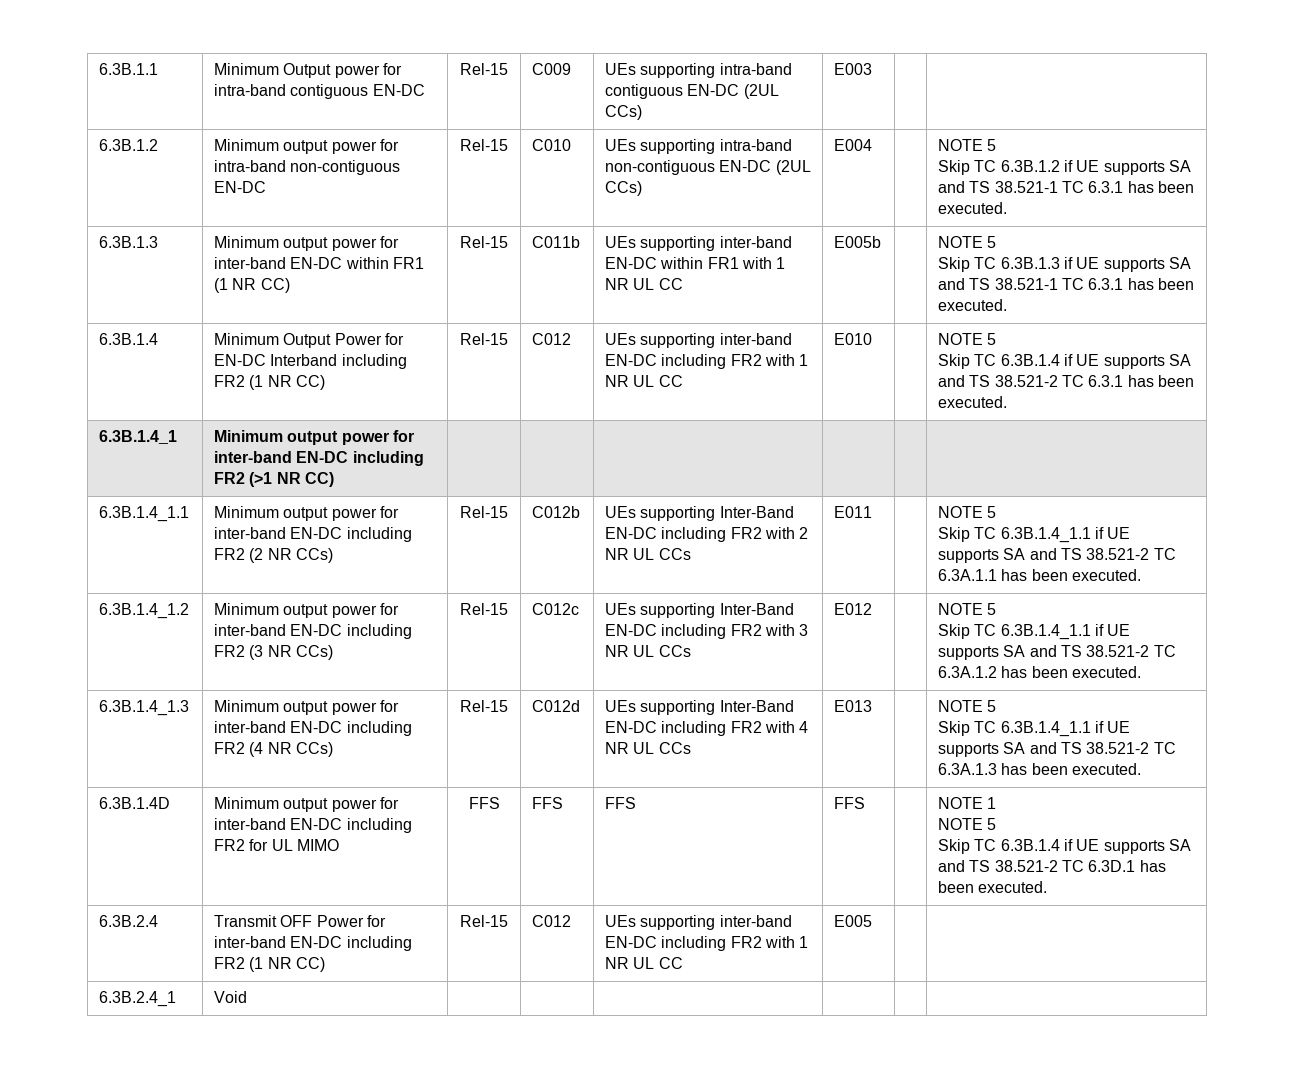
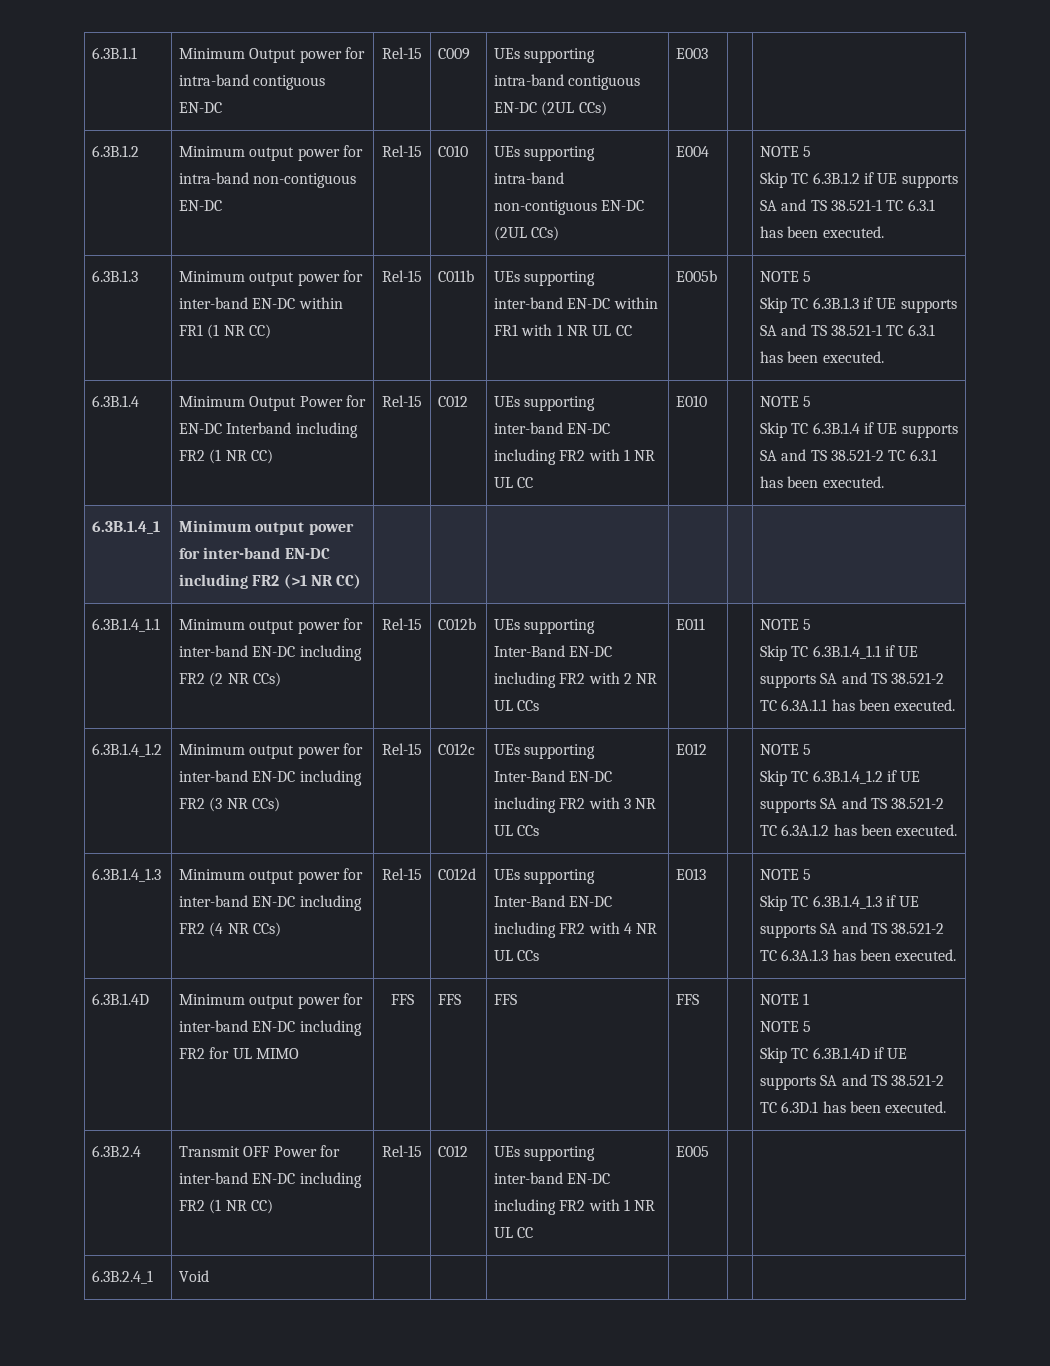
- Skip TC 6.3B.1.4_1.1 if UE supports SA and TS 38.521-2 TC 6.3A.1.2 has been executed.
+ Skip TC 6.3B.1.4_1.2 if UE supports SA and TS 38.521-2 TC 6.3A.1.2 has been executed.
- Skip TC 6.3B.1.4_1.1 if UE supports SA and TS 38.521-2 TC 6.3A.1.3 has been executed.
+ Skip TC 6.3B.1.4_1.3 if UE supports SA and TS 38.521-2 TC 6.3A.1.3 has been executed.
  6.3B.1.4D | Minimum output power for inter-band EN-DC including FR2 for UL MIMO | FFS | FFS | FFS | FFS | | NOTE 1
  NOTE 5
- Skip TC 6.3B.1.4 if UE supports SA and TS 38.521-2 TC 6.3D.1 has been executed.
+ Skip TC 6.3B.1.4D if UE supports SA and TS 38.521-2 TC 6.3D.1 has been executed.

